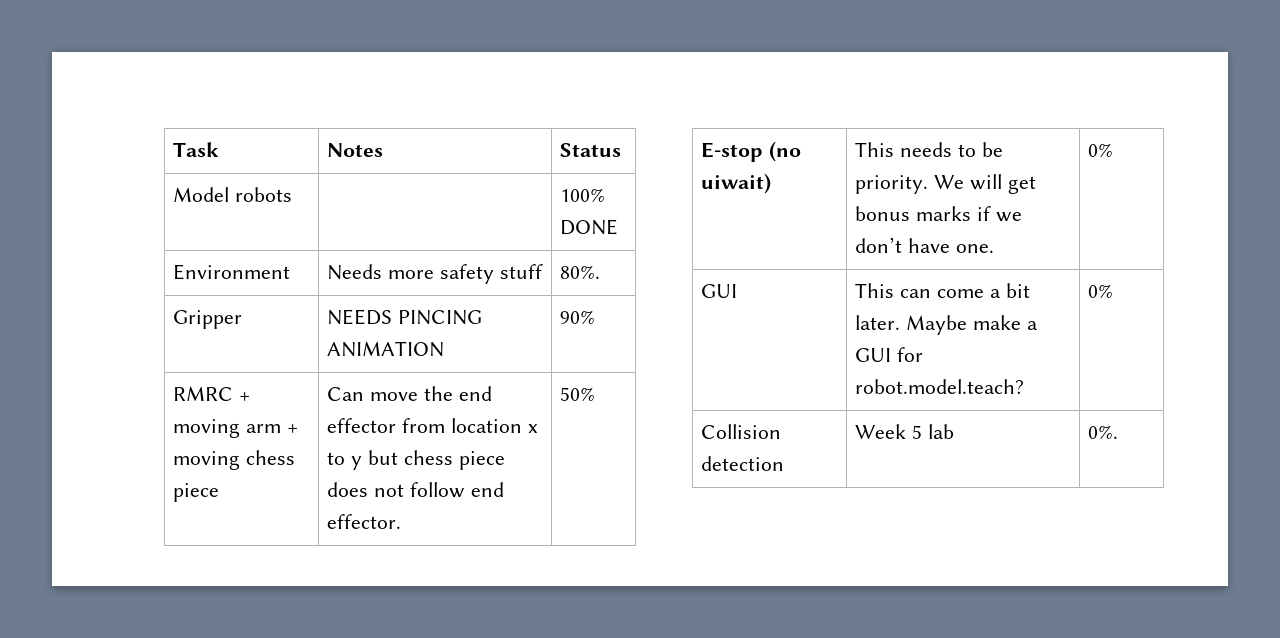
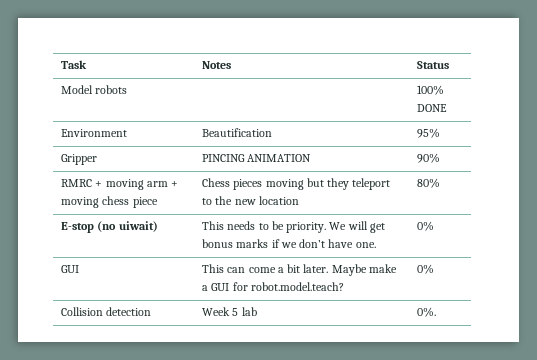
- Environment | Needs more safety stuff | 80%.
+ Environment | Beautification | 95%
- Gripper | NEEDS PINCING ANIMATION | 90%
+ Gripper | PINCING ANIMATION | 90%
- RMRC + moving arm + moving chess piece | Can move the end effector from location x to y but chess piece does not follow end effector. | 50%
+ RMRC + moving arm + moving chess piece | Chess pieces moving but they teleport to the new location | 80%

